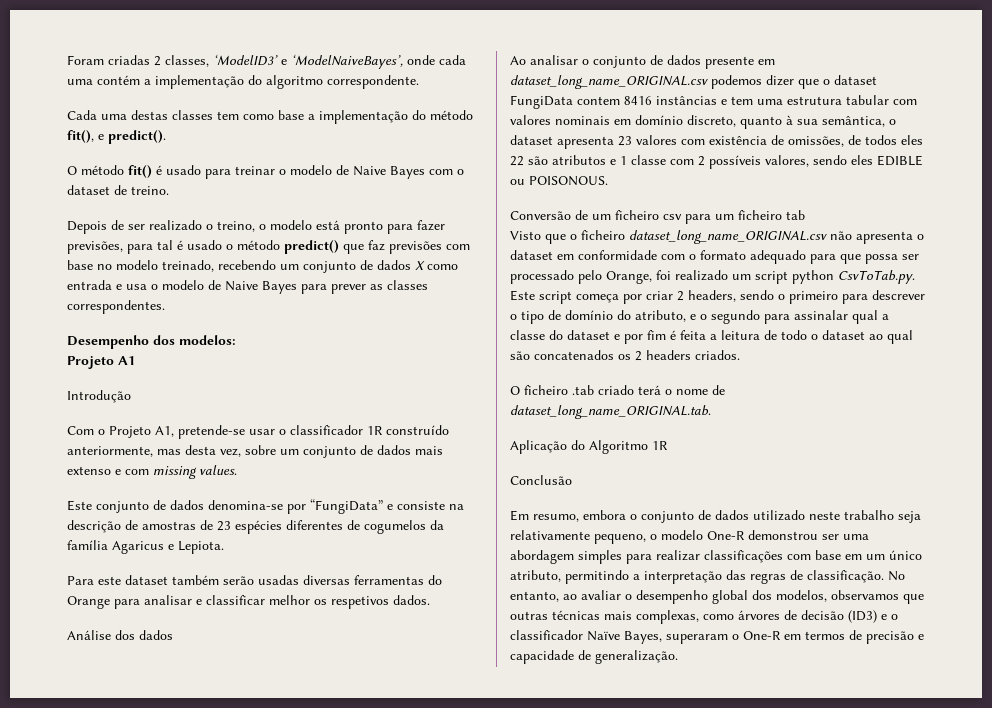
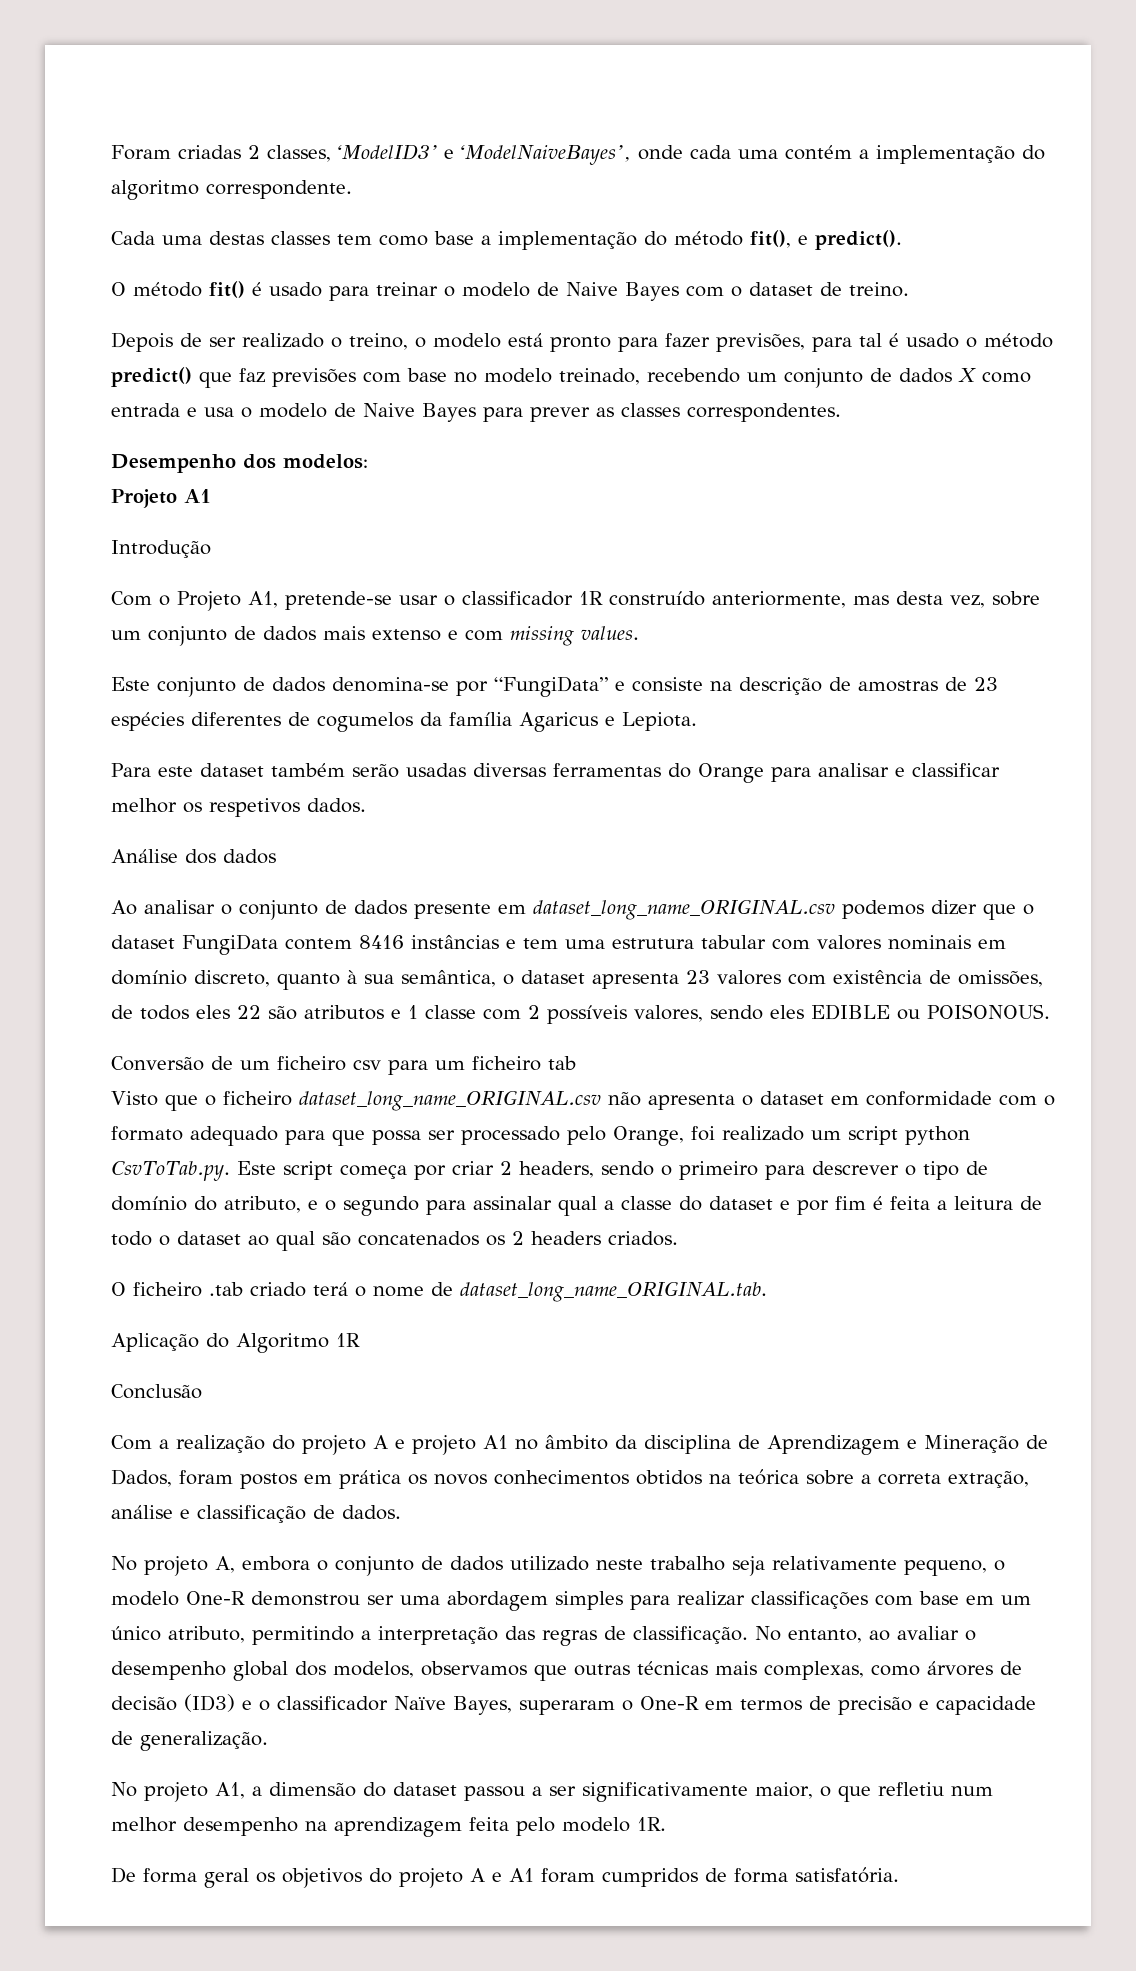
- Em resumo, embora o conjunto de dados utilizado neste trabalho seja relativamente pequeno, o modelo One-R demonstrou ser uma abordagem simples para realizar classificações com base em um único atributo, permitindo a interpretação das regras de classificação.
+ Com a realização do projeto A e projeto A1 no âmbito da disciplina de Aprendizagem e Mineração de Dados, foram postos em prática os novos conhecimentos obtidos na teórica sobre a correta extração, análise e classificação de dados.
+ No projeto A, embora o conjunto de dados utilizado neste trabalho seja relativamente pequeno, o modelo One-R demonstrou ser uma abordagem simples para realizar classificações com base em um único atributo, permitindo a interpretação das regras de classificação.
+ No projeto A1, a dimensão do dataset passou a ser significativamente maior, o que refletiu num melhor desempenho na aprendizagem feita pelo modelo 1R.
+ De forma geral os objetivos do projeto A e A1 foram cumpridos de forma satisfatória.

